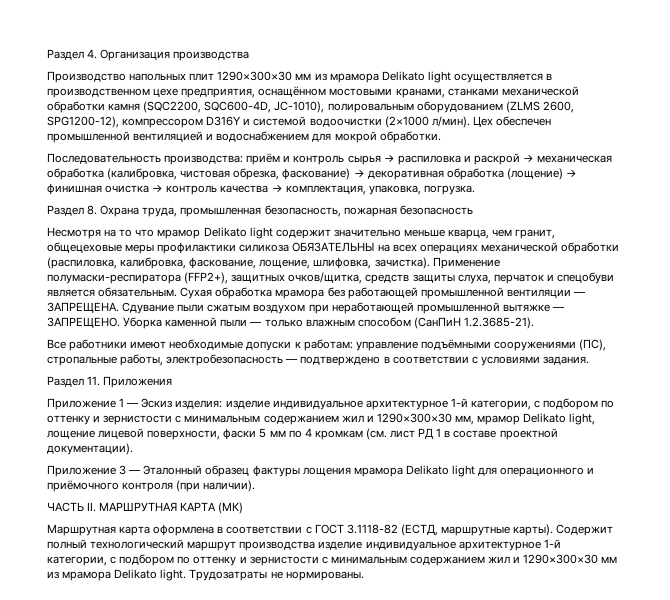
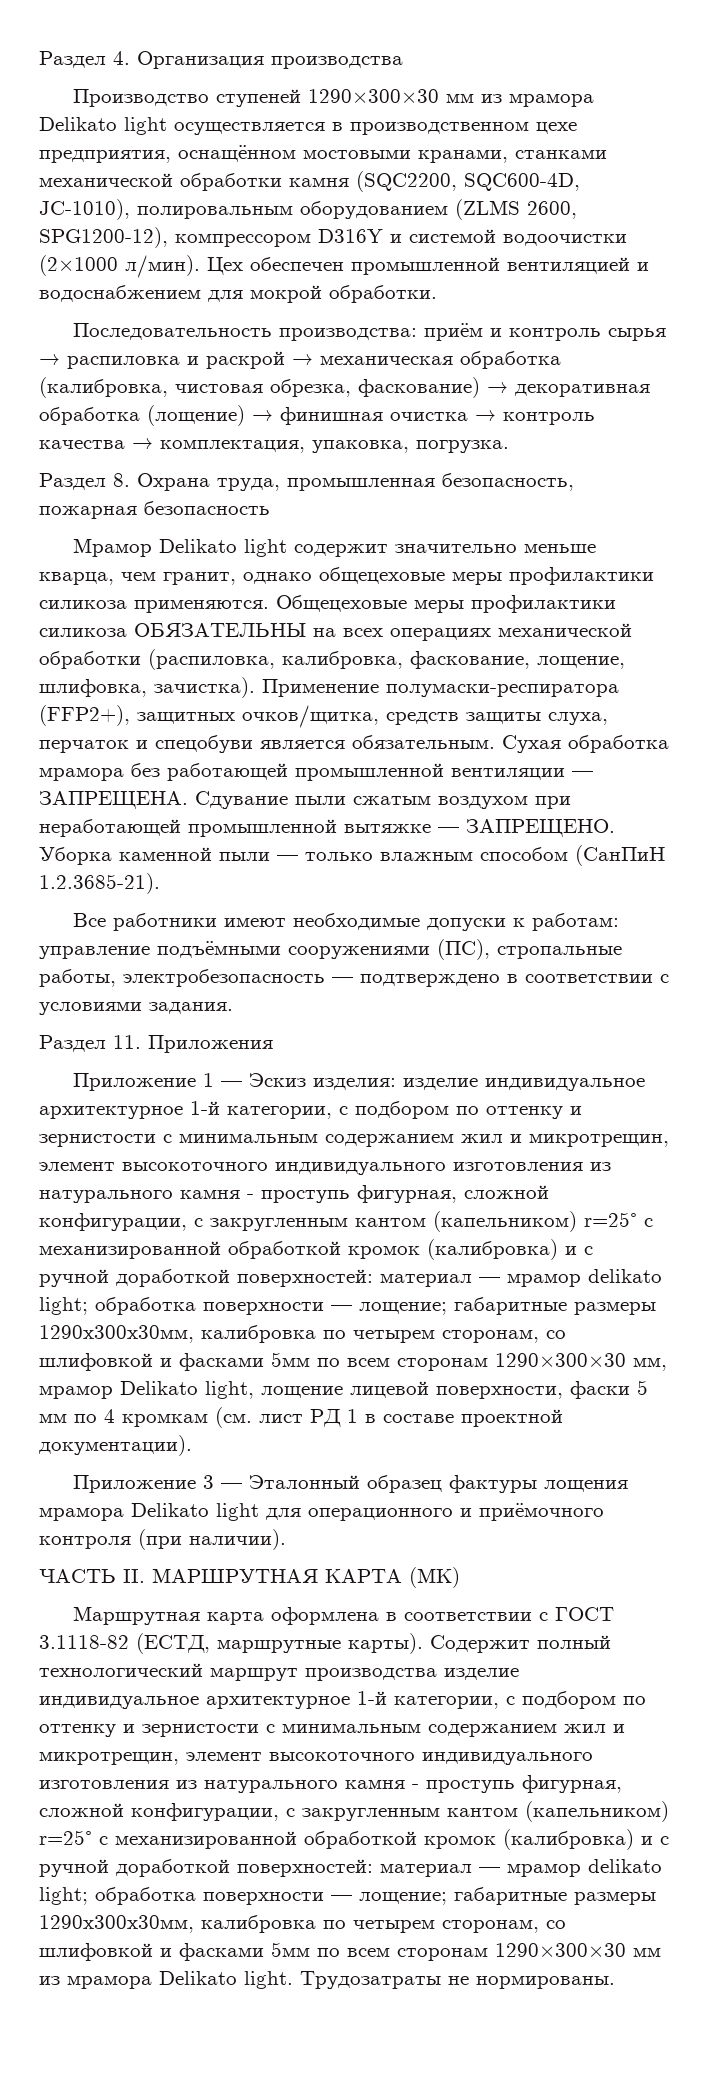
- Производство напольных плит 1290×300×30 мм из мрамора Delikato light осуществляется в производственном цехе предприятия, оснащённом мостовыми кранами, станками механической обработки камня (SQC2200, SQC600-4D, JC-1010), полировальным оборудованием (ZLMS 2600, SPG1200-12), компрессором D316Y и системой водоочистки (2×1000 л/мин).
+ Производство ступеней 1290×300×30 мм из мрамора Delikato light осуществляется в производственном цехе предприятия, оснащённом мостовыми кранами, станками механической обработки камня (SQC2200, SQC600-4D, JC-1010), полировальным оборудованием (ZLMS 2600, SPG1200-12), компрессором D316Y и системой водоочистки (2×1000 л/мин).
- Несмотря на то что мрамор Delikato light содержит значительно меньше кварца, чем гранит, общецеховые меры профилактики силикоза ОБЯЗАТЕЛЬНЫ на всех операциях механической обработки (распиловка, калибровка, фаскование, лощение, шлифовка, зачистка).
+ Мрамор Delikato light содержит значительно меньше кварца, чем гранит, однако общецеховые меры профилактики силикоза применяются. Общецеховые меры профилактики силикоза ОБЯЗАТЕЛЬНЫ на всех операциях механической обработки (распиловка, калибровка, фаскование, лощение, шлифовка, зачистка).
- Приложение 1 — Эскиз изделия: изделие индивидуальное архитектурное 1-й категории, с подбором по оттенку и зернистости с минимальным содержанием жил и 1290×300×30 мм, мрамор Delikato light, лощение лицевой поверхности, фаски 5 мм по 4 кромкам (см. лист РД 1 в составе проектной документации).
+ Приложение 1 — Эскиз изделия: изделие индивидуальное архитектурное 1-й категории, с подбором по оттенку и зернистости с минимальным содержанием жил и микротрещин, элемент высокоточного индивидуального изготовления из натурального камня - проступь фигурная, сложной конфигурации, с закругленным кантом (капельником) r=25° с механизированной обработкой кромок (калибровка) и с ручной доработкой поверхностей: материал — мрамор delikato light; обработка поверхности — лощение; габаритные размеры 1290х300х30мм, калибровка по четырем сторонам, со шлифовкой и фасками 5мм по всем сторонам 1290×300×30 мм, мрамор Delikato light, лощение лицевой поверхности, фаски 5 мм по 4 кромкам (см. лист РД 1 в составе проектной документации).
- Содержит полный технологический маршрут производства изделие индивидуальное архитектурное 1-й категории, с подбором по оттенку и зернистости с минимальным содержанием жил и 1290×300×30 мм из мрамора Delikato light.
+ Содержит полный технологический маршрут производства изделие индивидуальное архитектурное 1-й категории, с подбором по оттенку и зернистости с минимальным содержанием жил и микротрещин, элемент высокоточного индивидуального изготовления из натурального камня - проступь фигурная, сложной конфигурации, с закругленным кантом (капельником) r=25° с механизированной обработкой кромок (калибровка) и с ручной доработкой поверхностей: материал — мрамор delikato light; обработка поверхности — лощение; габаритные размеры 1290х300х30мм, калибровка по четырем сторонам, со шлифовкой и фасками 5мм по всем сторонам 1290×300×30 мм из мрамора Delikato light.

